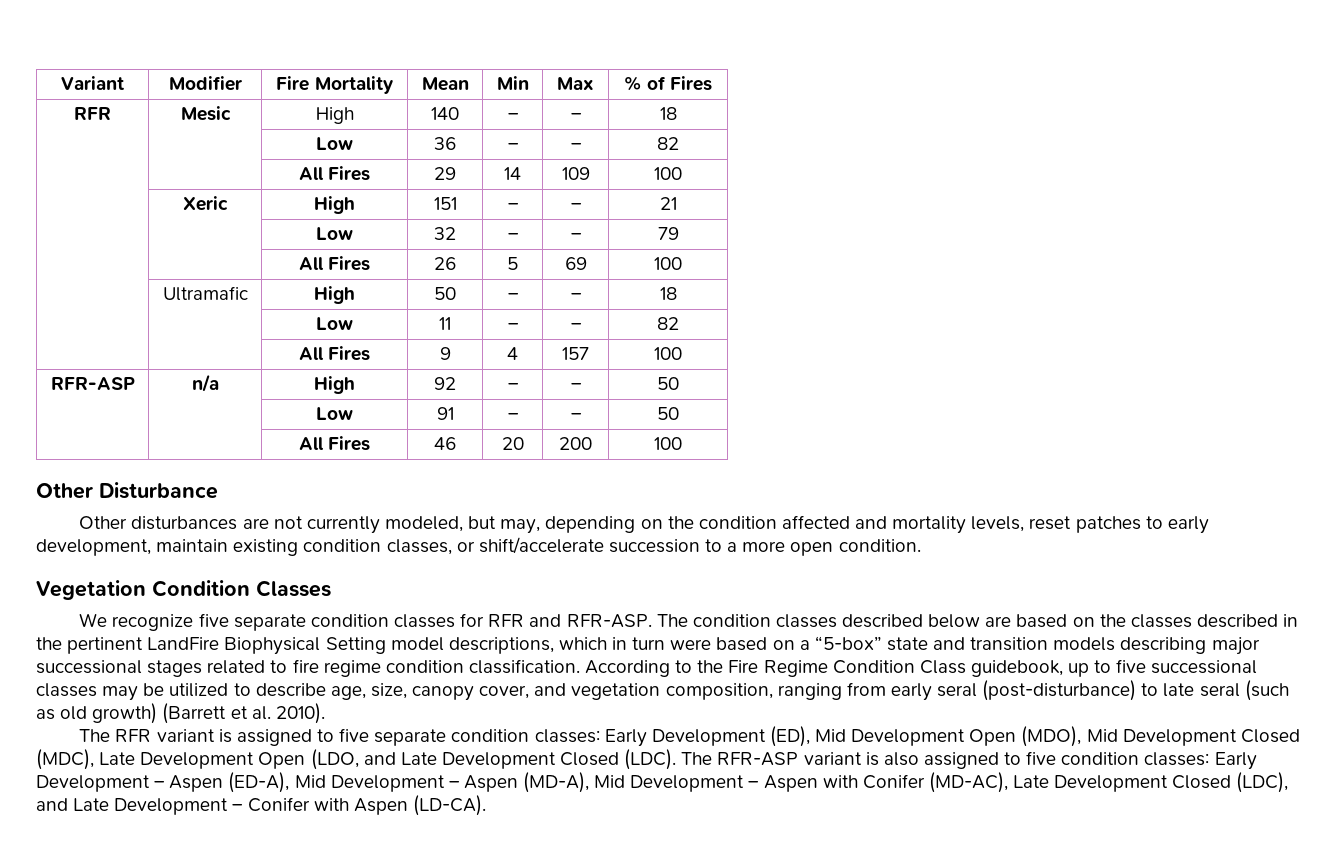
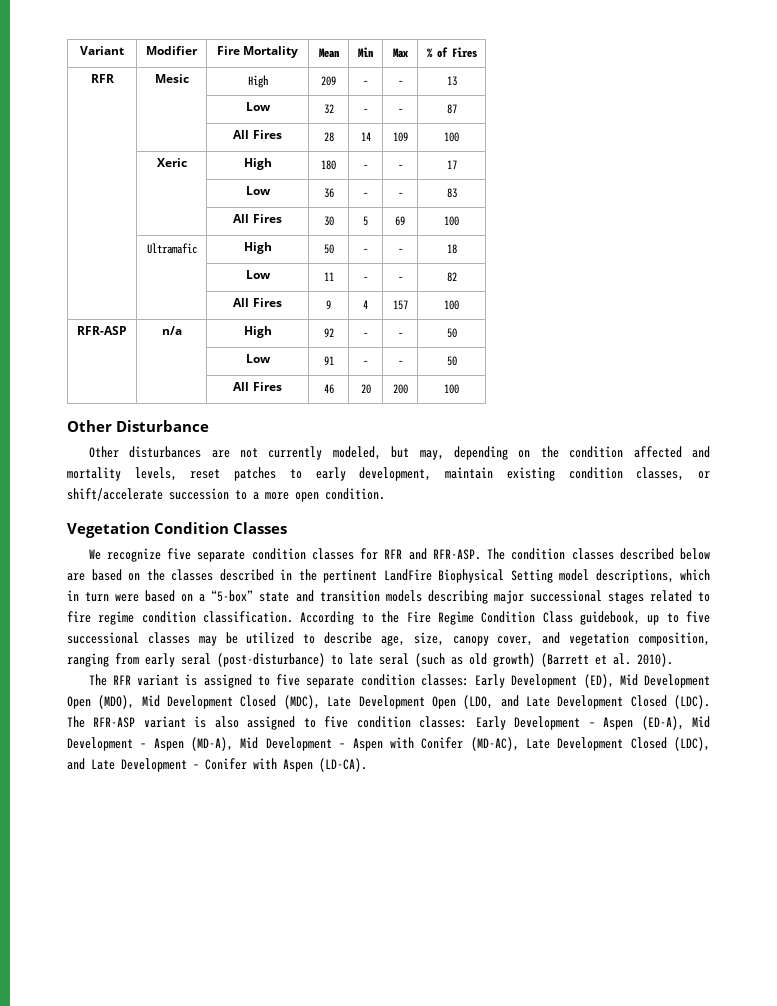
- RFR | Mesic | High | 140 | – | – | 18
- | | Low | 36 | – | – | 82
- | | All Fires | 29 | 14 | 109 | 100
+ RFR | Mesic | High | 209 | – | – | 13
+ | | Low | 32 | – | – | 87
+ | | All Fires | 28 | 14 | 109 | 100
- | Xeric | High | 151 | – | – | 21
- | | Low | 32 | – | – | 79
- | | All Fires | 26 | 5 | 69 | 100
+ | Xeric | High | 180 | – | – | 17
+ | | Low | 36 | – | – | 83
+ | | All Fires | 30 | 5 | 69 | 100

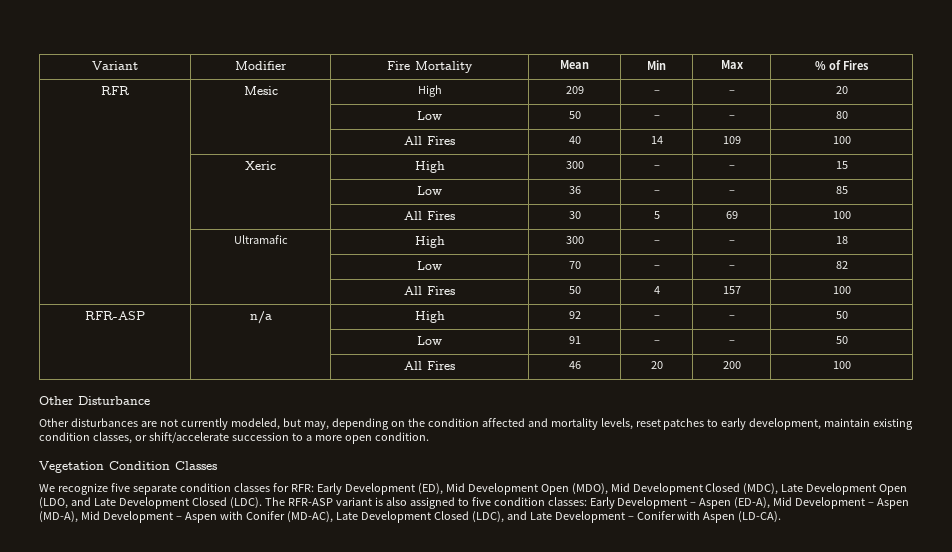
- RFR | Mesic | High | 209 | – | – | 13
- | | Low | 32 | – | – | 87
- | | All Fires | 28 | 14 | 109 | 100
+ RFR | Mesic | High | 209 | – | – | 20
+ | | Low | 50 | – | – | 80
+ | | All Fires | 40 | 14 | 109 | 100
- | Xeric | High | 180 | – | – | 17
+ | Xeric | High | 300 | – | – | 15
- | | Low | 36 | – | – | 83
+ | | Low | 36 | – | – | 85
- | Ultramafic | High | 50 | – | – | 18
+ | Ultramafic | High | 300 | – | – | 18
- | | Low | 11 | – | – | 82
+ | | Low | 70 | – | – | 82
- | | All Fires | 9 | 4 | 157 | 100
+ | | All Fires | 50 | 4 | 157 | 100
- We recognize five separate condition classes for RFR and RFR-ASP. The condition classes described below are based on the classes described in the pertinent LandFire Biophysical Setting model descriptions, which in turn were based on a “5-box” state and transition models describing major successional stages related to fire regime condition classification. According to the Fire Regime Condition Class guidebook, up to five successional classes may be utilized to describe age, size, canopy cover, and vegetation composition, ranging from early seral (post-disturbance) to late seral (such as old growth) (Barrett et al. 2010).
- The RFR variant is assigned to five separate condition classes: Early Development (ED), Mid Development Open (MDO), Mid Development Closed (MDC), Late Development Open (LDO, and Late Development Closed (LDC).
+ We recognize five separate condition classes for RFR: Early Development (ED), Mid Development Open (MDO), Mid Development Closed (MDC), Late Development Open (LDO, and Late Development Closed (LDC).

